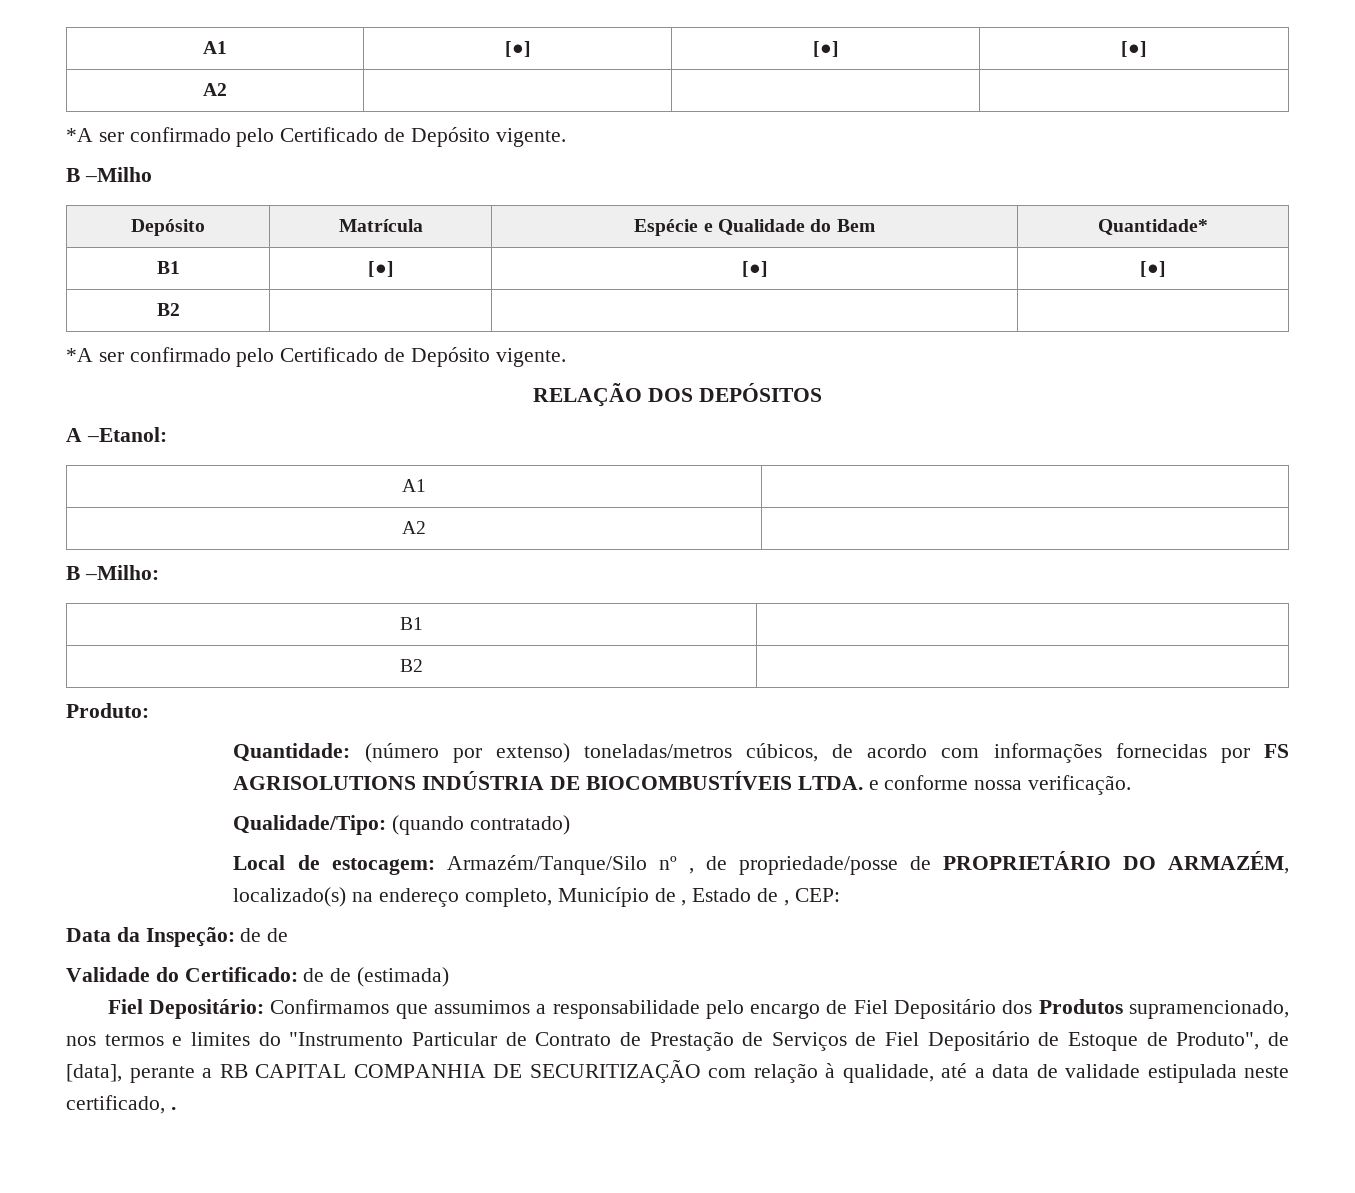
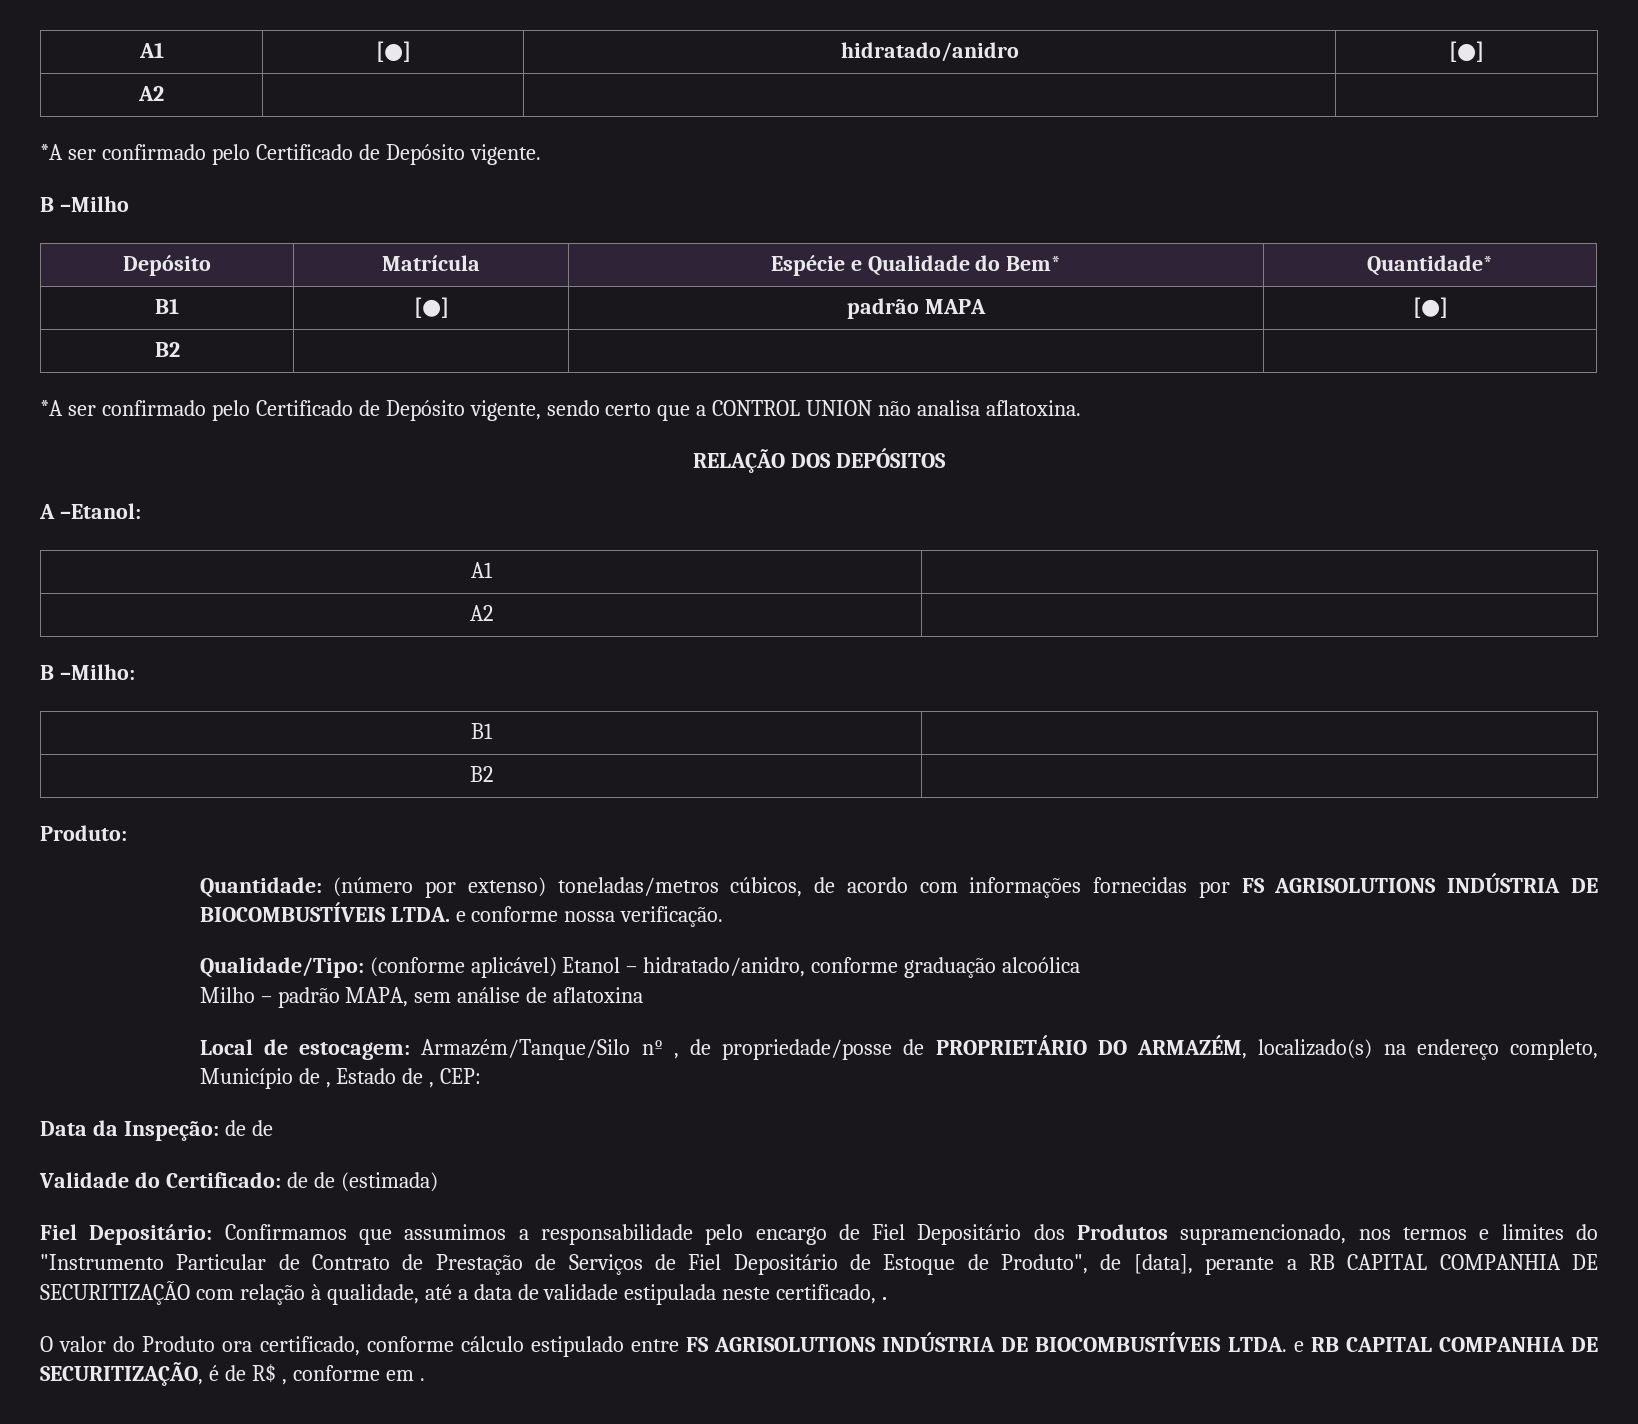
- A1 | [●] | [●] | [●]
+ A1 | [●] | hidratado/anidro | [●]
- Depósito | Matrícula | Espécie e Qualidade do Bem | Quantidade*
+ Depósito | Matrícula | Espécie e Qualidade do Bem* | Quantidade*
- B1 | [●] | [●] | [●]
+ B1 | [●] | padrão MAPA | [●]
  B2 | | |
- *A ser confirmado pelo Certificado de Depósito vigente.
+ *A ser confirmado pelo Certificado de Depósito vigente, sendo certo que a CONTROL UNION não analisa aflatoxina.
- Qualidade/Tipo: (quando contratado)
+ Qualidade/Tipo: (conforme aplicável) Etanol – hidratado/anidro, conforme graduação alcoólica
+ Milho – padrão MAPA, sem análise de aflatoxina
+ O valor do Produto ora certificado, conforme cálculo estipulado entre FS AGRISOLUTIONS INDÚSTRIA DE BIOCOMBUSTÍVEIS LTDA. e RB CAPITAL COMPANHIA DE SECURITIZAÇÃO, é de R$ , conforme em .

